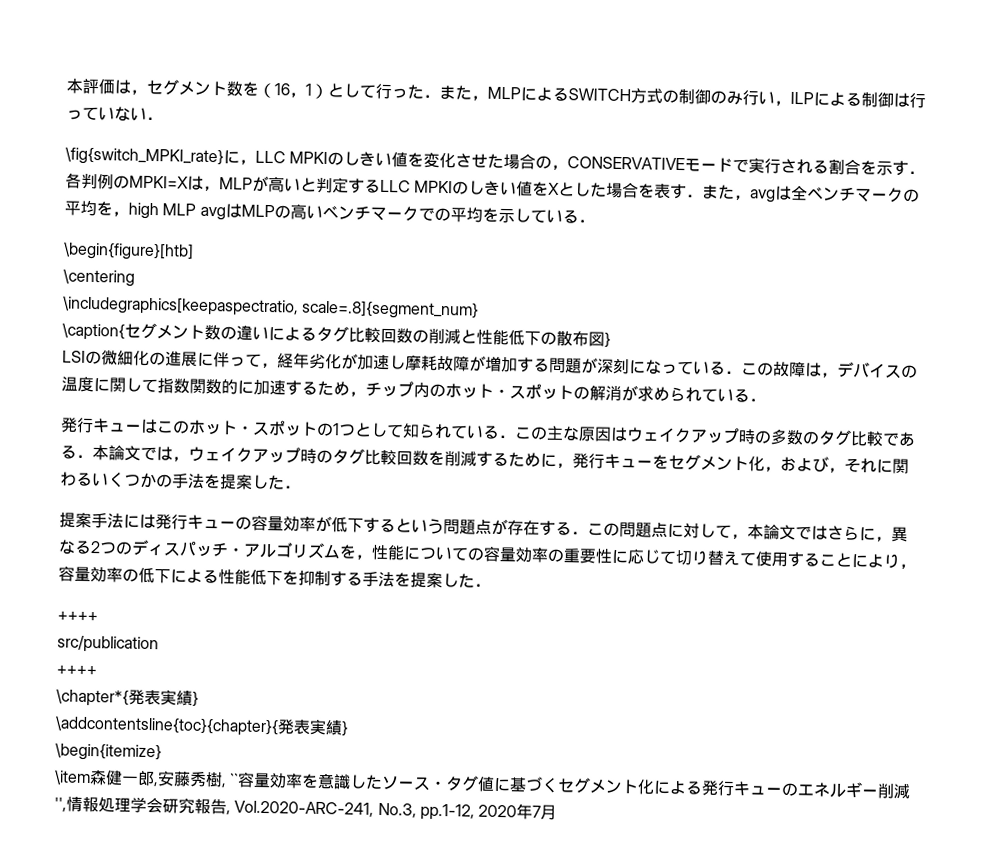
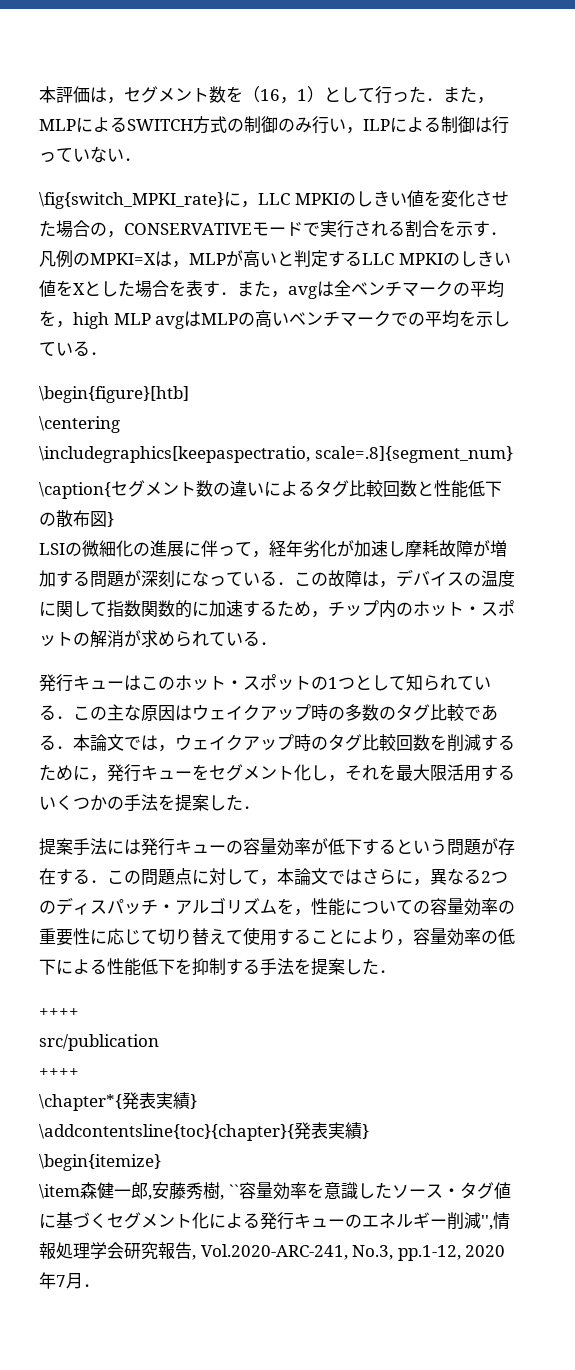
- \fig{switch_MPKI_rate}に，LLC MPKIのしきい値を変化させた場合の，CONSERVATIVEモードで実行される割合を示す．各判例のMPKI=Xは，MLPが高いと判定するLLC MPKIのしきい値をXとした場合を表す．また，avgは全ベンチマークの平均を，high MLP avgはMLPの高いベンチマークでの平均を示している．
+ \fig{switch_MPKI_rate}に，LLC MPKIのしきい値を変化させた場合の，CONSERVATIVEモードで実行される割合を示す．凡例のMPKI=Xは，MLPが高いと判定するLLC MPKIのしきい値をXとした場合を表す．また，avgは全ベンチマークの平均を，high MLP avgはMLPの高いベンチマークでの平均を示している．
- \caption{セグメント数の違いによるタグ比較回数の削減と性能低下の散布図}
+ \caption{セグメント数の違いによるタグ比較回数と性能低下の散布図}
- 発行キューはこのホット・スポットの1つとして知られている．この主な原因はウェイクアップ時の多数のタグ比較である．本論文では，ウェイクアップ時のタグ比較回数を削減するために，発行キューをセグメント化，および，それに関わるいくつかの手法を提案した．
+ 発行キューはこのホット・スポットの1つとして知られている．この主な原因はウェイクアップ時の多数のタグ比較である．本論文では，ウェイクアップ時のタグ比較回数を削減するために，発行キューをセグメント化し，それを最大限活用するいくつかの手法を提案した．
- 提案手法には発行キューの容量効率が低下するという問題点が存在する．この問題点に対して，本論文ではさらに，異なる2つのディスパッチ・アルゴリズムを，性能についての容量効率の重要性に応じて切り替えて使用することにより，容量効率の低下による性能低下を抑制する手法を提案した．
+ 提案手法には発行キューの容量効率が低下するという問題が存在する．この問題点に対して，本論文ではさらに，異なる2つのディスパッチ・アルゴリズムを，性能についての容量効率の重要性に応じて切り替えて使用することにより，容量効率の低下による性能低下を抑制する手法を提案した．
- \item森健一郎,安藤秀樹, ``容量効率を意識したソース・タグ値に基づくセグメント化による発行キューのエネルギー削減'',情報処理学会研究報告, Vol.2020-ARC-241, No.3, pp.1-12, 2020年7月
+ \item森健一郎,安藤秀樹, ``容量効率を意識したソース・タグ値に基づくセグメント化による発行キューのエネルギー削減'',情報処理学会研究報告, Vol.2020-ARC-241, No.3, pp.1-12, 2020年7月．

